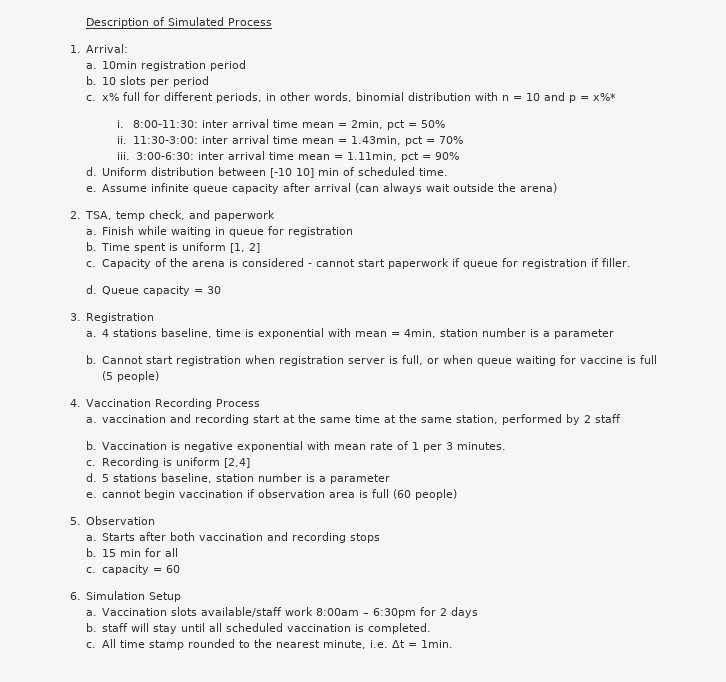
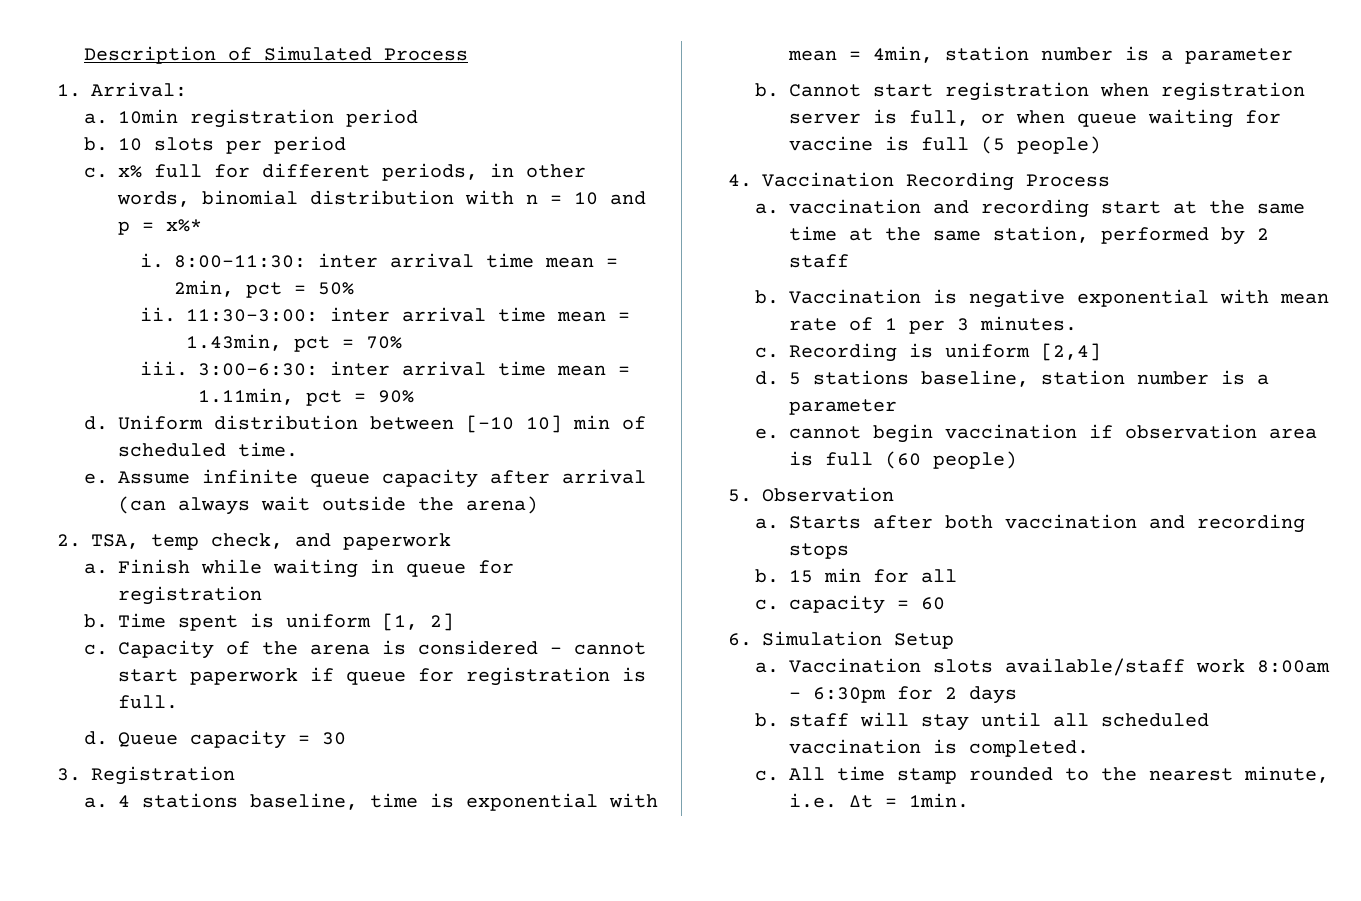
- Capacity of the arena is considered - cannot start paperwork if queue for registration if filler.
+ Capacity of the arena is considered - cannot start paperwork if queue for registration is full.

